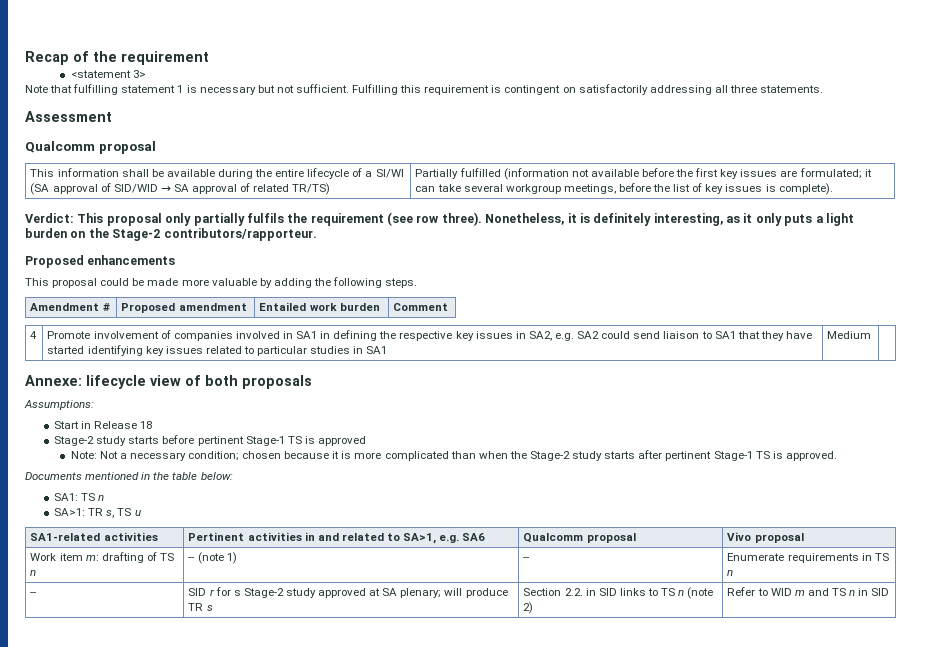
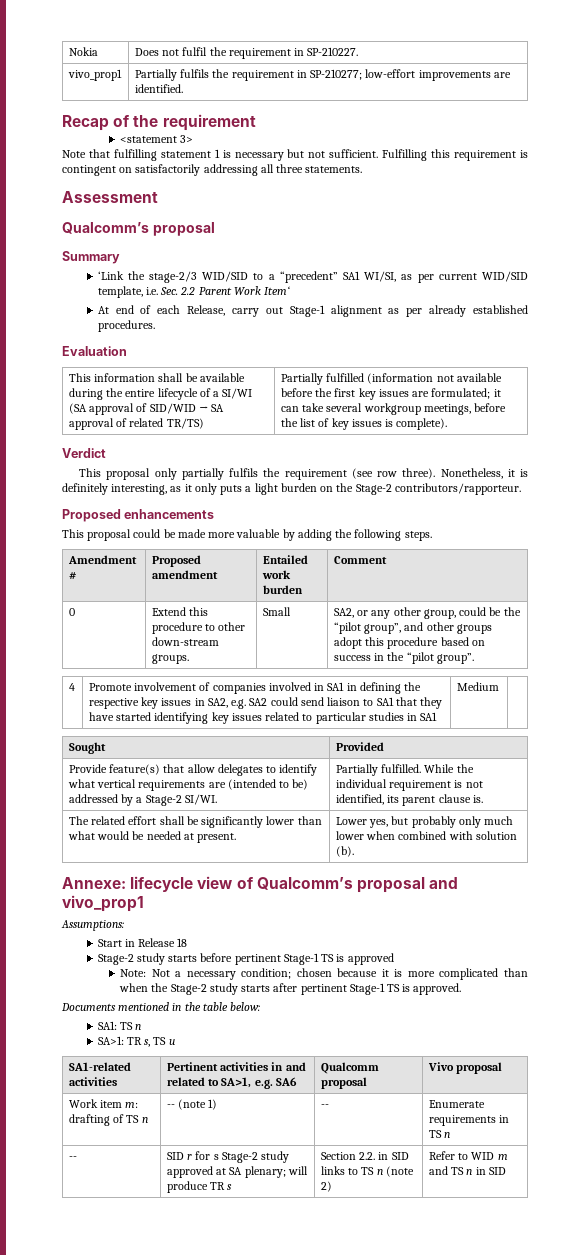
+ Nokia | Does not fulfil the requirement in SP-210227.
+ vivo_prop1 | Partially fulfils the requirement in SP-210277; low-effort improvements are identified.
  Assessment
- Qualcomm proposal
+ Qualcomm’s proposal
+ Summary
+ ‘Link the stage-2/3 WID/SID to a “precedent” SA1 WI/SI, as per current WID/SID template, i.e. Sec. 2.2 Parent Work Item‘
+ At end of each Release, carry out Stage-1 alignment as per already established procedures.
+ Evaluation
- Verdict: This proposal only partially fulfils the requirement (see row three).
+ Verdict
+ This proposal only partially fulfils the requirement (see row three).
+ 0 | Extend this procedure to other down-stream groups. | Small | SA2, or any other group, could be the “pilot group”, and other groups adopt this procedure based on success in the “pilot group”.
+ Sought | Provided
+ Provide feature(s) that allow delegates to identify what vertical requirements are (intended to be) addressed by a Stage-2 SI/WI. | Partially fulfilled. While the individual requirement is not identified, its parent clause is.
+ The related effort shall be significantly lower than what would be needed at present. | Lower yes, but probably only much lower when combined with solution (b).
- Annexe: lifecycle view of both proposals
+ Annexe: lifecycle view of Qualcomm’s proposal and vivo_prop1

